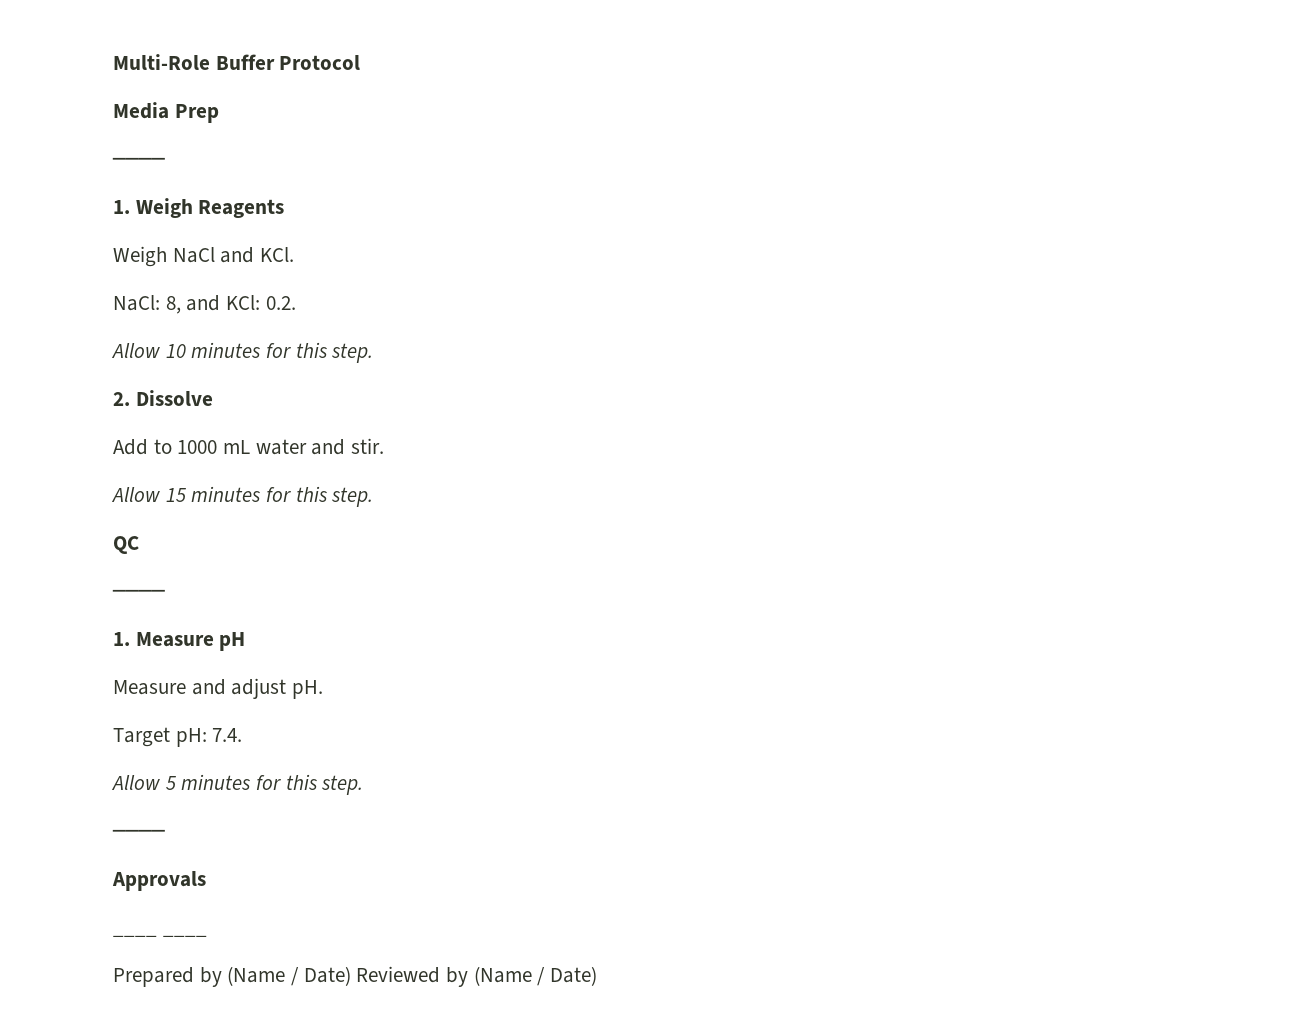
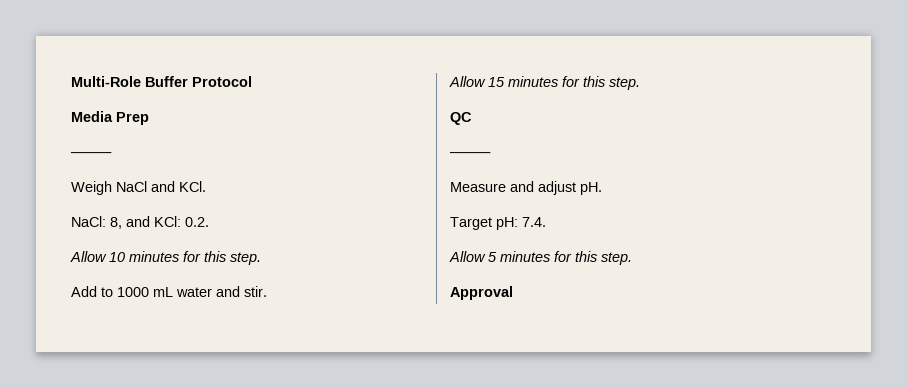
- 1. Weigh Reagents
- 2. Dissolve
- 1. Measure pH
  Allow 5 minutes for this step.
- ────
- Approvals
- ____ ____
- Prepared by (Name / Date) Reviewed by (Name / Date)
+ Approval

